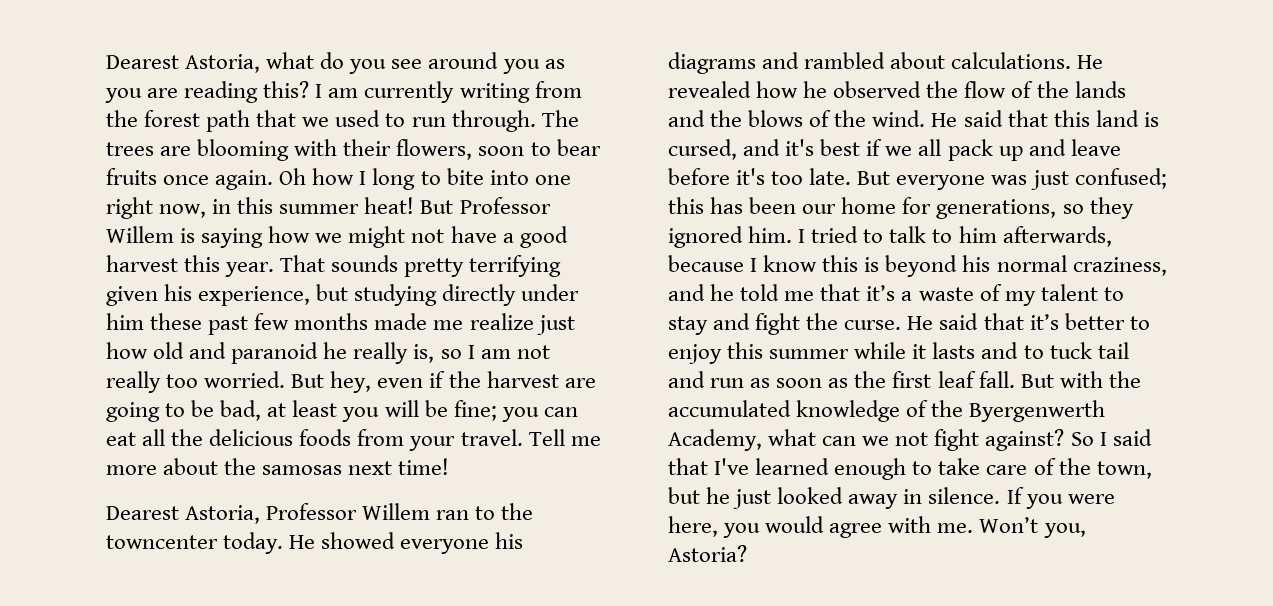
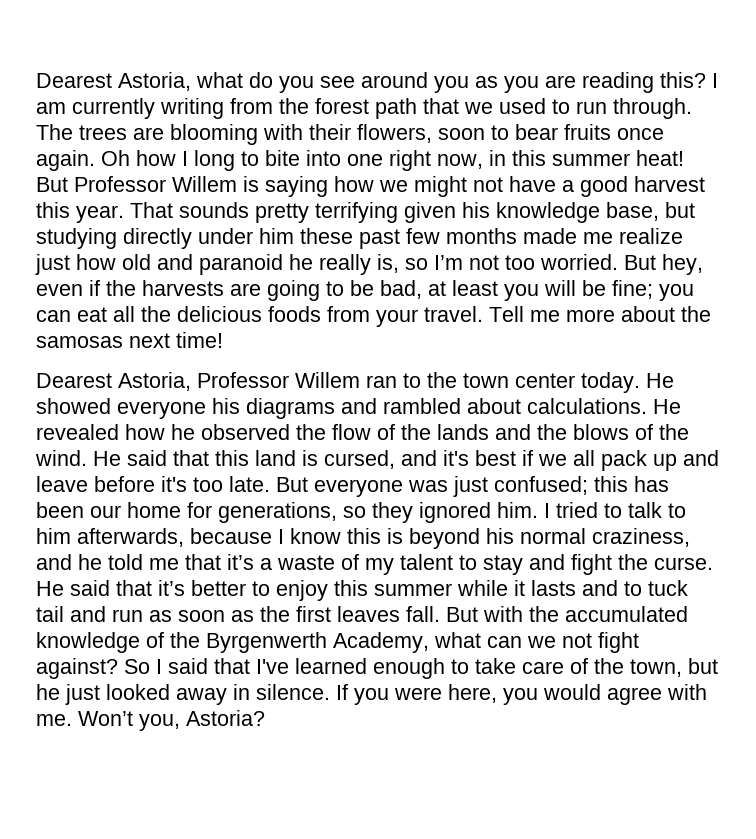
- That sounds pretty terrifying given his experience, but studying directly under him these past few months made me realize just how old and paranoid he really is, so I am not really too worried.
+ That sounds pretty terrifying given his knowledge base, but studying directly under him these past few months made me realize just how old and paranoid he really is, so I’m not too worried.
- But hey, even if the harvest are going to be bad, at least you will be fine; you can eat all the delicious foods from your travel.
+ But hey, even if the harvests are going to be bad, at least you will be fine; you can eat all the delicious foods from your travel.
- Dearest Astoria, Professor Willem ran to the towncenter today.
+ Dearest Astoria, Professor Willem ran to the town center today.
- He said that it’s better to enjoy this summer while it lasts and to tuck tail and run as soon as the first leaf fall.
+ He said that it’s better to enjoy this summer while it lasts and to tuck tail and run as soon as the first leaves fall.
- But with the accumulated knowledge of the Byergenwerth Academy, what can we not fight against?
+ But with the accumulated knowledge of the Byrgenwerth Academy, what can we not fight against?

